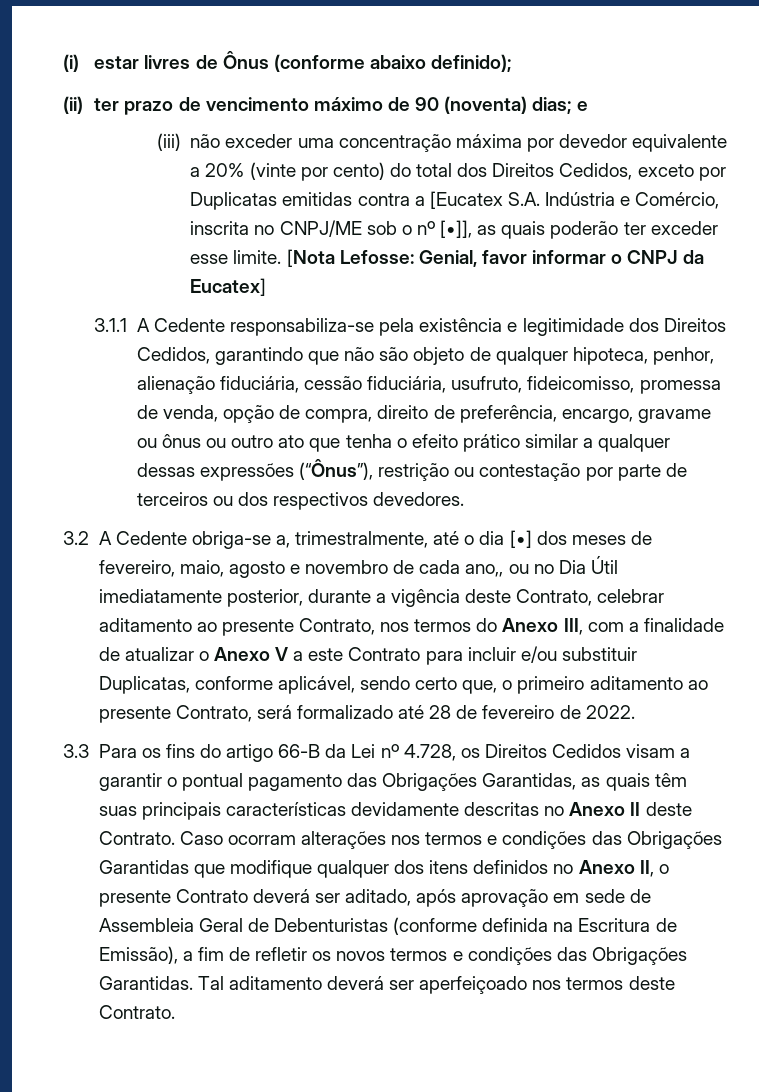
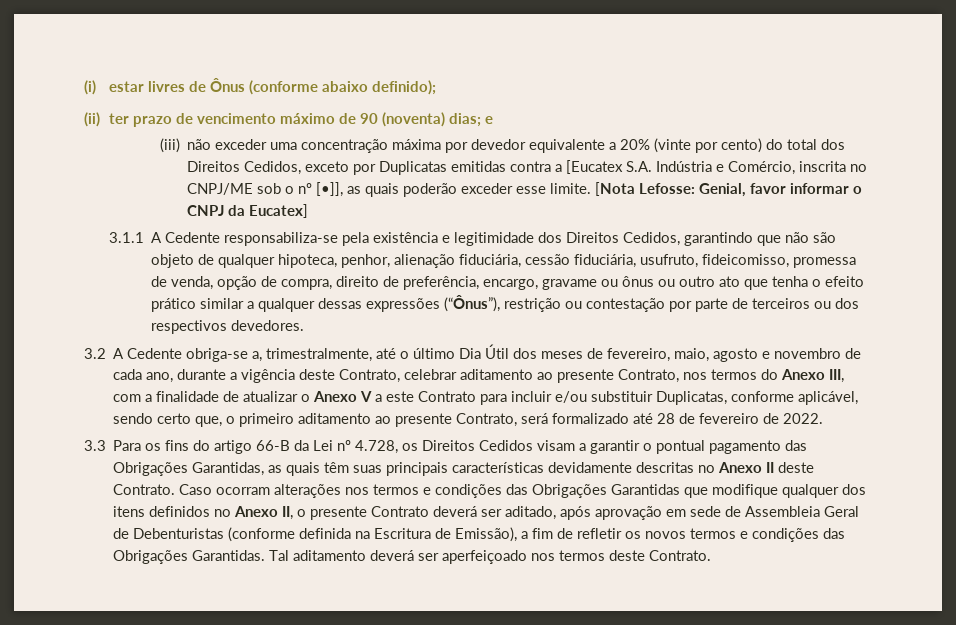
- (iii) não exceder uma concentração máxima por devedor equivalente a 20% (vinte por cento) do total dos Direitos Cedidos, exceto por Duplicatas emitidas contra a [Eucatex S.A. Indústria e Comércio, inscrita no CNPJ/ME sob o nº [•]], as quais poderão ter exceder esse limite.
+ (iii) não exceder uma concentração máxima por devedor equivalente a 20% (vinte por cento) do total dos Direitos Cedidos, exceto por Duplicatas emitidas contra a [Eucatex S.A. Indústria e Comércio, inscrita no CNPJ/ME sob o nº [•]], as quais poderão exceder esse limite.
- 3.2 A Cedente obriga-se a, trimestralmente, até o dia [•] dos meses de fevereiro, maio, agosto e novembro de cada ano,, ou no Dia Útil imediatamente posterior, durante a vigência deste Contrato, celebrar aditamento ao presente Contrato, nos termos do Anexo III, com a finalidade de atualizar o Anexo V a este Contrato para incluir e/ou substituir Duplicatas, conforme aplicável, sendo certo que, o primeiro aditamento ao presente Contrato, será formalizado até 28 de fevereiro de 2022.
+ 3.2 A Cedente obriga-se a, trimestralmente, até o último Dia Útil dos meses de fevereiro, maio, agosto e novembro de cada ano, durante a vigência deste Contrato, celebrar aditamento ao presente Contrato, nos termos do Anexo III, com a finalidade de atualizar o Anexo V a este Contrato para incluir e/ou substituir Duplicatas, conforme aplicável, sendo certo que, o primeiro aditamento ao presente Contrato, será formalizado até 28 de fevereiro de 2022.

